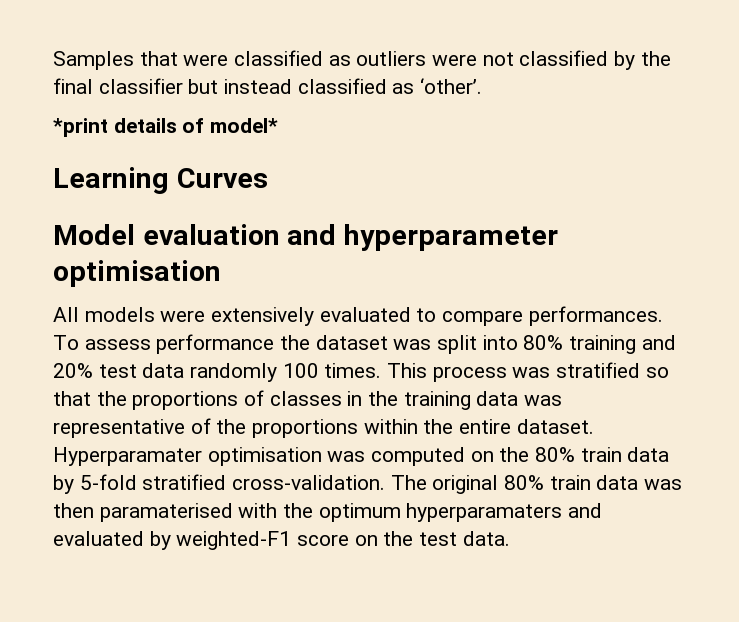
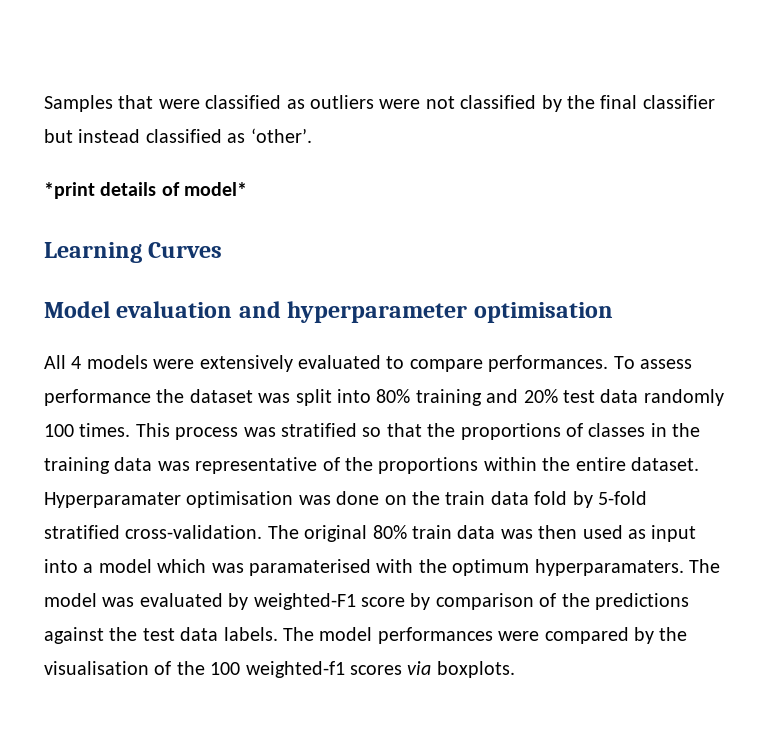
- All models were extensively evaluated to compare performances.
+ All 4 models were extensively evaluated to compare performances.
- Hyperparamater optimisation was computed on the 80% train data by 5-fold stratified cross-validation.
+ Hyperparamater optimisation was done on the train data fold by 5-fold stratified cross-validation.
- The original 80% train data was then paramaterised with the optimum hyperparamaters and evaluated by weighted-F1 score on the test data.
+ The original 80% train data was then used as input into a model which was paramaterised with the optimum hyperparamaters. The model was evaluated by weighted-F1 score by comparison of the predictions against the test data labels. The model performances were compared by the visualisation of the 100 weighted-f1 scores via boxplots.

